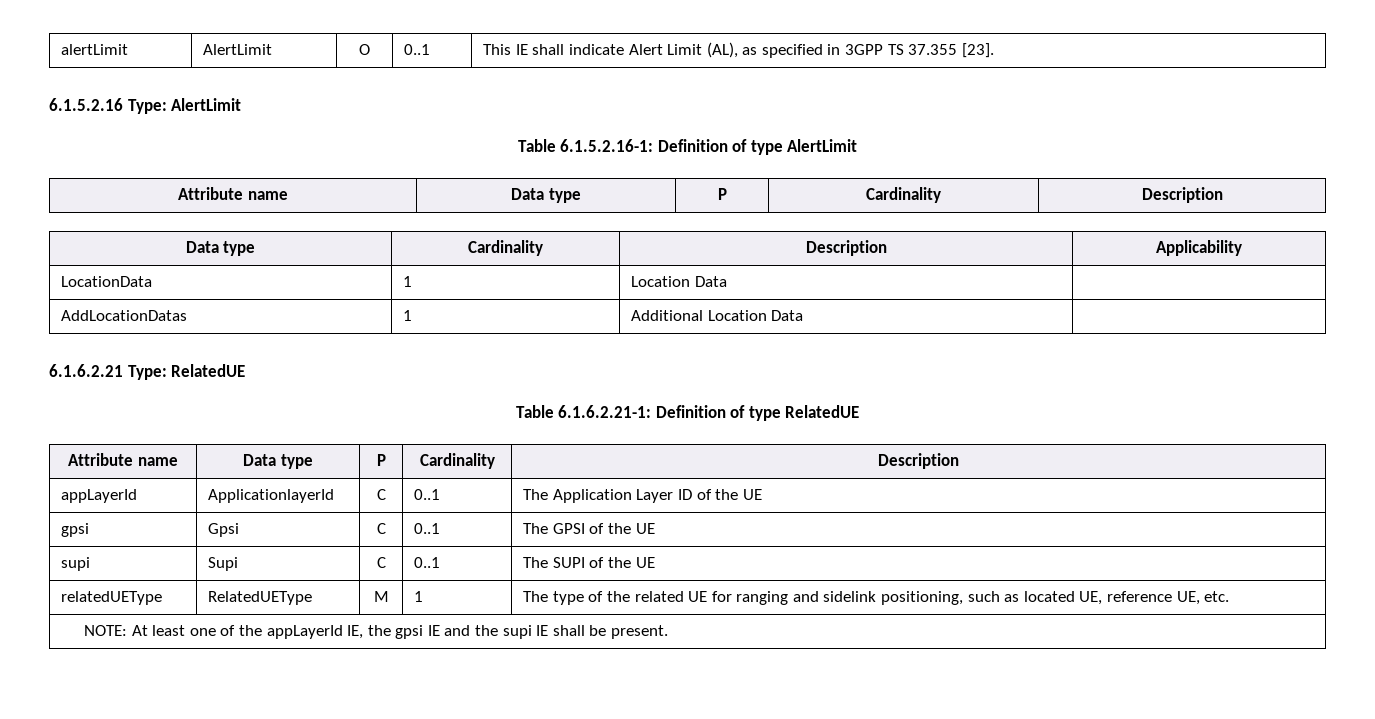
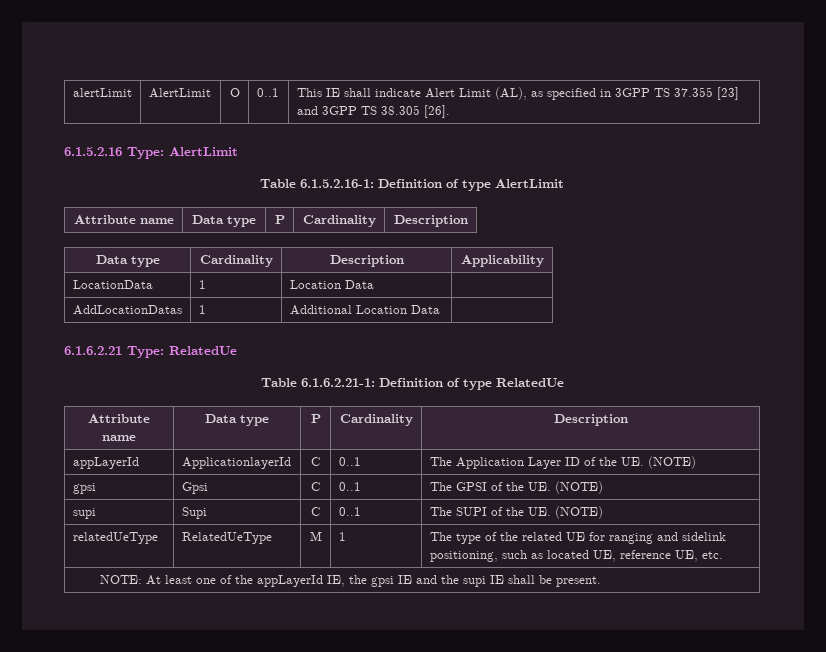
- alertLimit | AlertLimit | O | 0..1 | This IE shall indicate Alert Limit (AL), as specified in 3GPP TS 37.355 [23].
+ alertLimit | AlertLimit | O | 0..1 | This IE shall indicate Alert Limit (AL), as specified in 3GPP TS 37.355 [23] and 3GPP TS 38.305 [26].
- 6.1.6.2.21 Type: RelatedUE
+ 6.1.6.2.21 Type: RelatedUe
- Table 6.1.6.2.21-1: Definition of type RelatedUE
+ Table 6.1.6.2.21-1: Definition of type RelatedUe
- appLayerId | ApplicationlayerId | C | 0..1 | The Application Layer ID of the UE
+ appLayerId | ApplicationlayerId | C | 0..1 | The Application Layer ID of the UE. (NOTE)
- gpsi | Gpsi | C | 0..1 | The GPSI of the UE
+ gpsi | Gpsi | C | 0..1 | The GPSI of the UE. (NOTE)
- supi | Supi | C | 0..1 | The SUPI of the UE
- relatedUEType | RelatedUEType | M | 1 | The type of the related UE for ranging and sidelink positioning, such as located UE, reference UE, etc.
+ supi | Supi | C | 0..1 | The SUPI of the UE. (NOTE)
+ relatedUeType | RelatedUeType | M | 1 | The type of the related UE for ranging and sidelink positioning, such as located UE, reference UE, etc.

